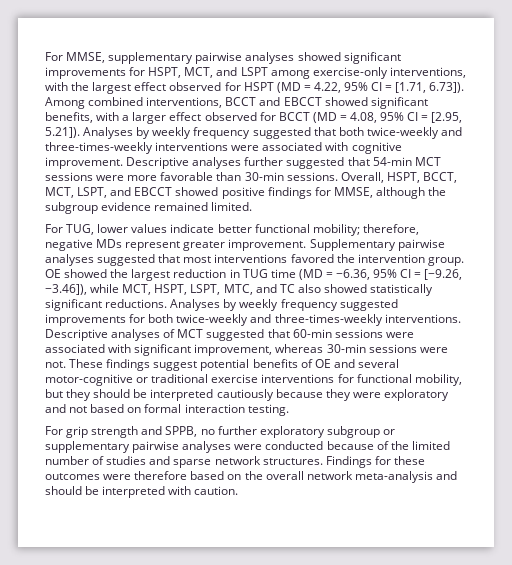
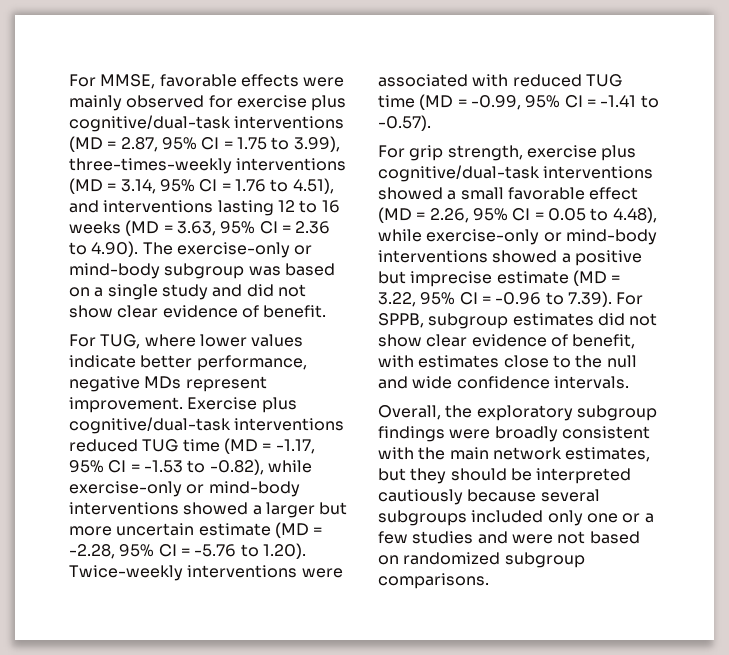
- For MMSE, supplementary pairwise analyses showed significant improvements for HSPT, MCT, and LSPT among exercise-only interventions, with the largest effect observed for HSPT (MD = 4.22, 95% CI = [1.71, 6.73]). Among combined interventions, BCCT and EBCCT showed significant benefits, with a larger effect observed for BCCT (MD = 4.08, 95% CI = [2.95, 5.21]). Analyses by weekly frequency suggested that both twice-weekly and three-times-weekly interventions were associated with cognitive improvement. Descriptive analyses further suggested that 54-min MCT sessions were more favorable than 30-min sessions. Overall, HSPT, BCCT, MCT, LSPT, and EBCCT showed positive findings for MMSE, although the subgroup evidence remained limited.
- For TUG, lower values indicate better functional mobility; therefore, negative MDs represent greater improvement. Supplementary pairwise analyses suggested that most interventions favored the intervention group. OE showed the largest reduction in TUG time (MD = −6.36, 95% CI = [−9.26, −3.46]), while MCT, HSPT, LSPT, MTC, and TC also showed statistically significant reductions. Analyses by weekly frequency suggested improvements for both twice-weekly and three-times-weekly interventions. Descriptive analyses of MCT suggested that 60-min sessions were associated with significant improvement, whereas 30-min sessions were not. These findings suggest potential benefits of OE and several motor-cognitive or traditional exercise interventions for functional mobility, but they should be interpreted cautiously because they were exploratory and not based on formal interaction testing.
- For grip strength and SPPB, no further exploratory subgroup or supplementary pairwise analyses were conducted because of the limited number of studies and sparse network structures. Findings for these outcomes were therefore based on the overall network meta-analysis and should be interpreted with caution.
+ For MMSE, favorable effects were mainly observed for exercise plus cognitive/dual-task interventions (MD = 2.87, 95% CI = 1.75 to 3.99), three-times-weekly interventions (MD = 3.14, 95% CI = 1.76 to 4.51), and interventions lasting 12 to 16 weeks (MD = 3.63, 95% CI = 2.36 to 4.90). The exercise-only or mind-body subgroup was based on a single study and did not show clear evidence of benefit.
+ For TUG, where lower values indicate better performance, negative MDs represent improvement. Exercise plus cognitive/dual-task interventions reduced TUG time (MD = -1.17, 95% CI = -1.53 to -0.82), while exercise-only or mind-body interventions showed a larger but more uncertain estimate (MD = -2.28, 95% CI = -5.76 to 1.20). Twice-weekly interventions were associated with reduced TUG time (MD = -0.99, 95% CI = -1.41 to -0.57).
+ For grip strength, exercise plus cognitive/dual-task interventions showed a small favorable effect (MD = 2.26, 95% CI = 0.05 to 4.48), while exercise-only or mind-body interventions showed a positive but imprecise estimate (MD = 3.22, 95% CI = -0.96 to 7.39). For SPPB, subgroup estimates did not show clear evidence of benefit, with estimates close to the null and wide confidence intervals.
+ Overall, the exploratory subgroup findings were broadly consistent with the main network estimates, but they should be interpreted cautiously because several subgroups included only one or a few studies and were not based on randomized subgroup comparisons.

